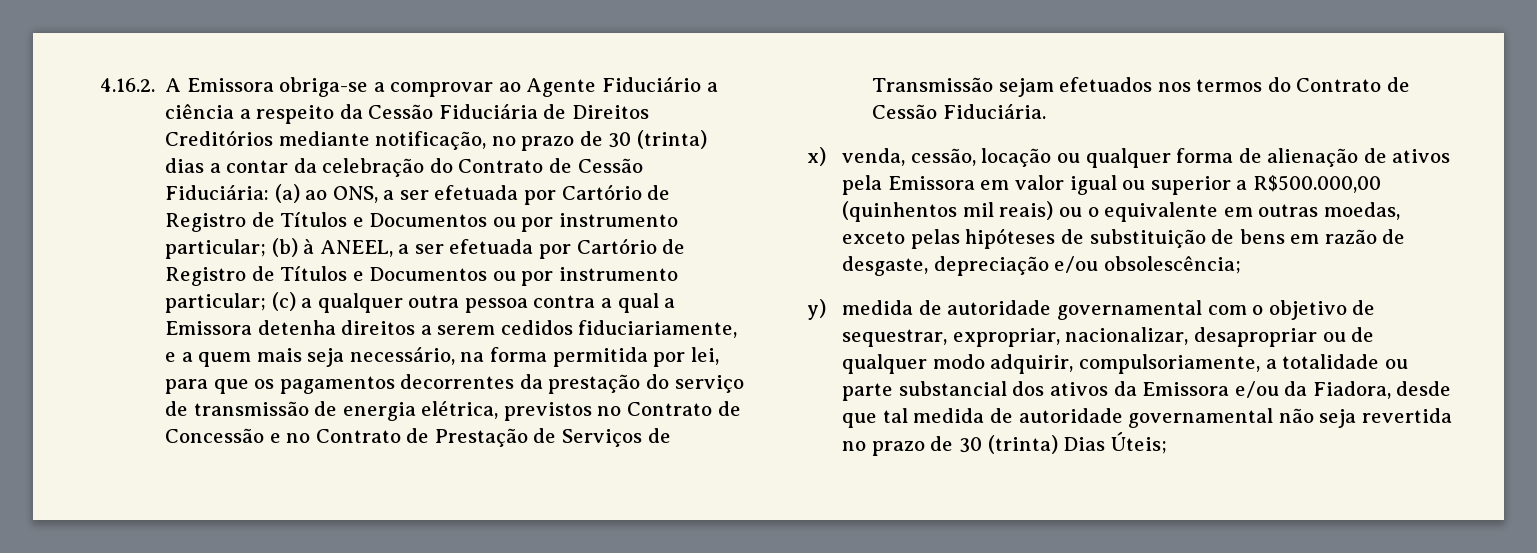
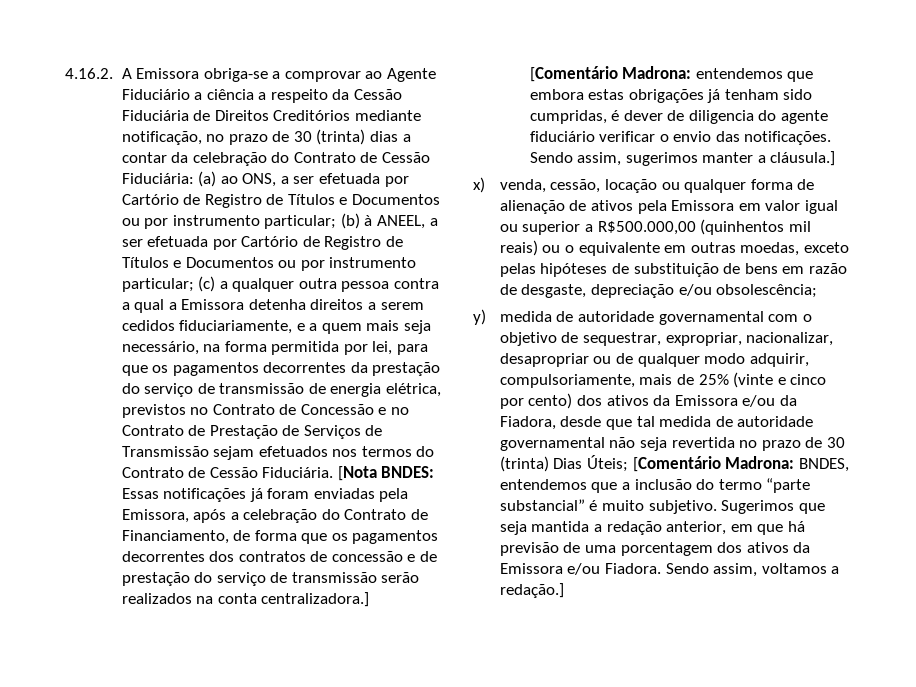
+ [Nota BNDES: Essas notificações já foram enviadas pela Emissora, após a celebração do Contrato de Financiamento, de forma que os pagamentos decorrentes dos contratos de concessão e de prestação do serviço de transmissão serão realizados na conta centralizadora.] [Comentário Madrona: entendemos que embora estas obrigações já tenham sido cumpridas, é dever de diligencia do agente fiduciário verificar o envio das notificações. Sendo assim, sugerimos manter a cláusula.]
- y) medida de autoridade governamental com o objetivo de sequestrar, expropriar, nacionalizar, desapropriar ou de qualquer modo adquirir, compulsoriamente, a totalidade ou parte substancial dos ativos da Emissora e/ou da Fiadora, desde que tal medida de autoridade governamental não seja revertida no prazo de 30 (trinta) Dias Úteis;
+ y) medida de autoridade governamental com o objetivo de sequestrar, expropriar, nacionalizar, desapropriar ou de qualquer modo adquirir, compulsoriamente, mais de 25% (vinte e cinco por cento) dos ativos da Emissora e/ou da Fiadora, desde que tal medida de autoridade governamental não seja revertida no prazo de 30 (trinta) Dias Úteis; [Comentário Madrona: BNDES, entendemos que a inclusão do termo “parte substancial” é muito subjetivo. Sugerimos que seja mantida a redação anterior, em que há previsão de uma porcentagem dos ativos da Emissora e/ou Fiadora. Sendo assim, voltamos a redação.]

